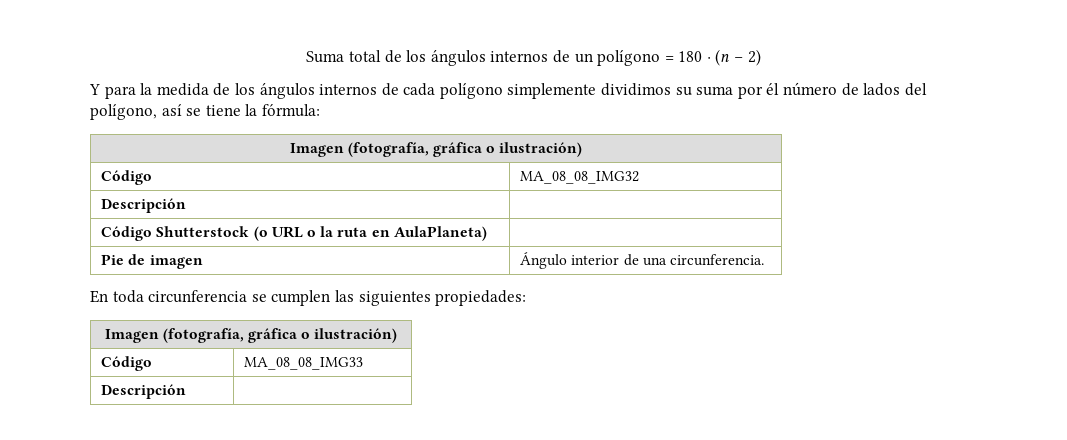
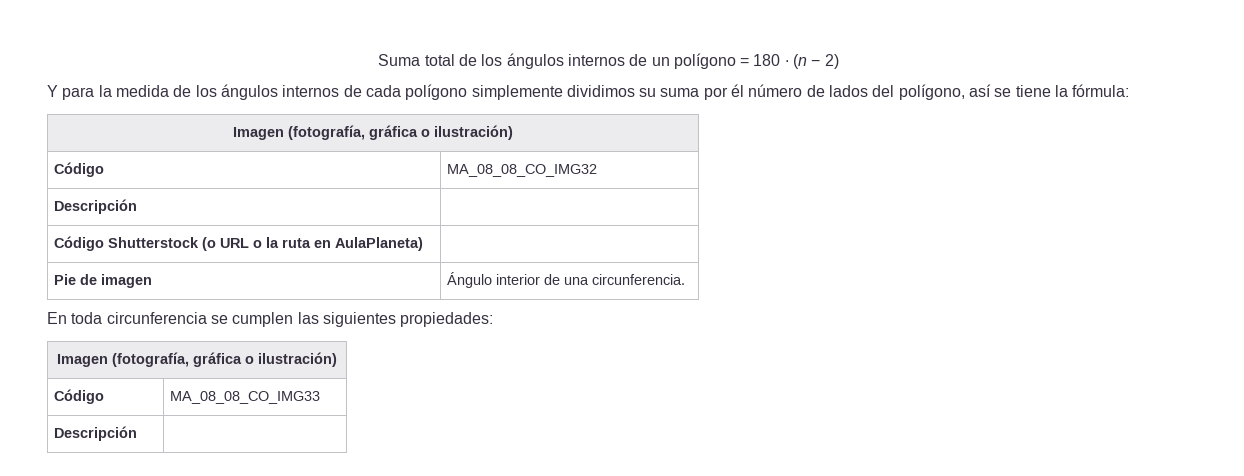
- Código | MA_08_08_IMG32
+ Código | MA_08_08_CO_IMG32
- Código | MA_08_08_IMG33
+ Código | MA_08_08_CO_IMG33

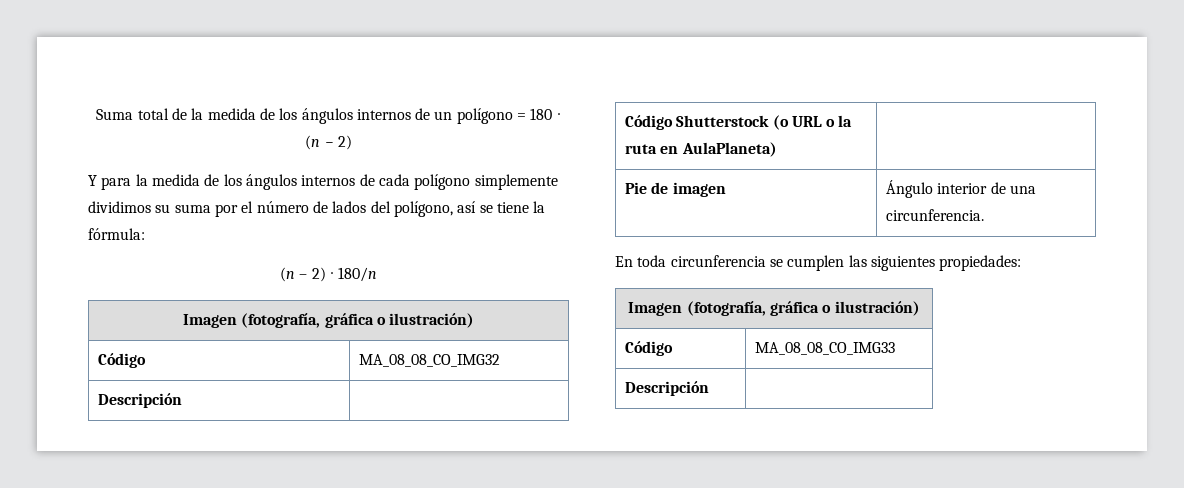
- Suma total de los ángulos internos de un polígono = 180 ∙ (n − 2)
+ Suma total de la medida de los ángulos internos de un polígono = 180 ∙ (n − 2)
- Y para la medida de los ángulos internos de cada polígono simplemente dividimos su suma por él número de lados del polígono, así se tiene la fórmula:
+ Y para la medida de los ángulos internos de cada polígono simplemente dividimos su suma por el número de lados del polígono, así se tiene la fórmula:
+ (n – 2) ∙ 180/n

